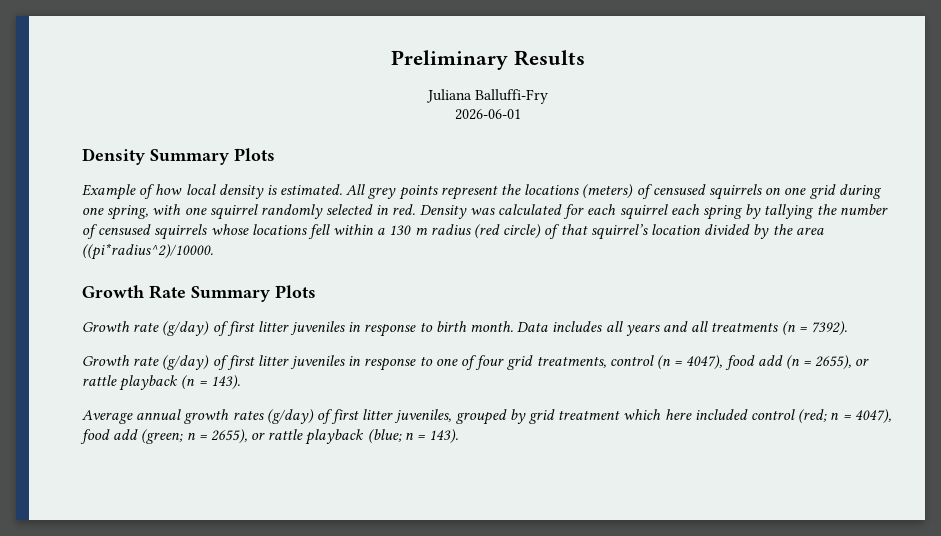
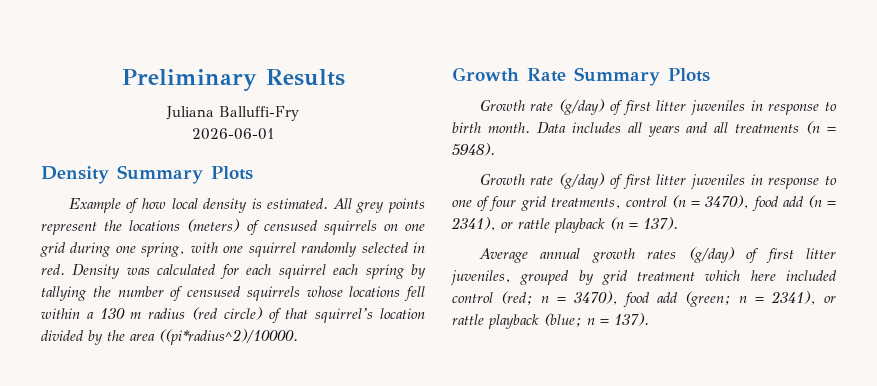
- Data includes all years and all treatments (n = 7392).
+ Data includes all years and all treatments (n = 5948).
- Growth rate (g/day) of first litter juveniles in response to one of four grid treatments, control (n = 4047), food add (n = 2655), or rattle playback (n = 143).
+ Growth rate (g/day) of first litter juveniles in response to one of four grid treatments, control (n = 3470), food add (n = 2341), or rattle playback (n = 137).
- Average annual growth rates (g/day) of first litter juveniles, grouped by grid treatment which here included control (red; n = 4047), food add (green; n = 2655), or rattle playback (blue; n = 143).
+ Average annual growth rates (g/day) of first litter juveniles, grouped by grid treatment which here included control (red; n = 3470), food add (green; n = 2341), or rattle playback (blue; n = 137).

